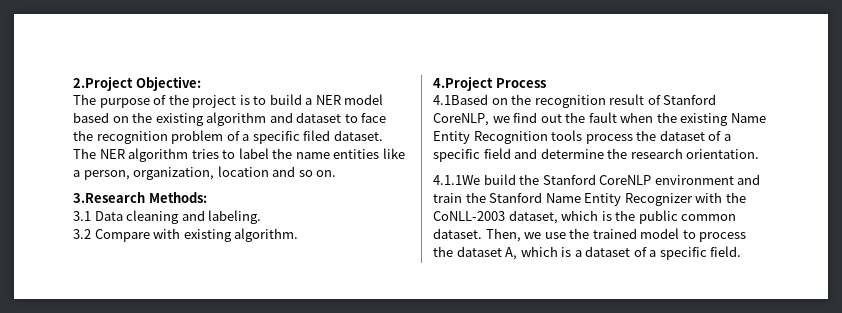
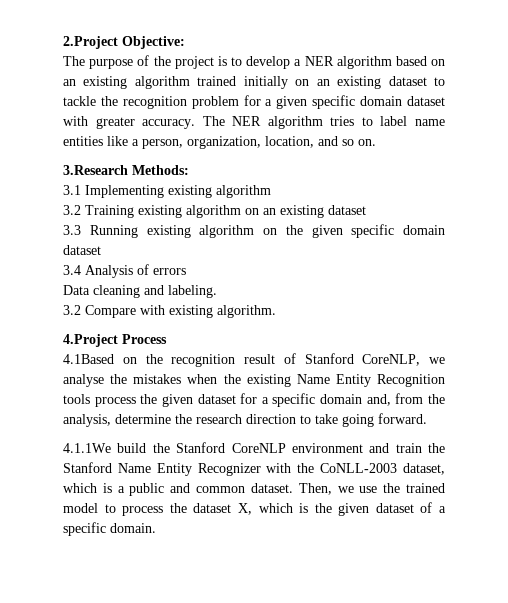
- The purpose of the project is to build a NER model based on the existing algorithm and dataset to face the recognition problem of a specific filed dataset.
+ The purpose of the project is to develop a NER algorithm based on an existing algorithm trained initially on an existing dataset to tackle the recognition problem for a given specific domain dataset with greater accuracy.
- The NER algorithm tries to label the name entities like a person, organization, location and so on.
+ The NER algorithm tries to label name entities like a person, organization, location, and so on.
- 3.1 Data cleaning and labeling.
+ 3.1 Implementing existing algorithm
+ 3.2 Training existing algorithm on an existing dataset
+ 3.3 Running existing algorithm on the given specific domain dataset
+ 3.4 Analysis of errors
+ Data cleaning and labeling.
- 4.1Based on the recognition result of Stanford CoreNLP, we find out the fault when the existing Name Entity Recognition tools process the dataset of a specific field and determine the research orientation.
+ 4.1Based on the recognition result of Stanford CoreNLP, we analyse the mistakes when the existing Name Entity Recognition tools process the given dataset for a specific domain and, from the analysis, determine the research direction to take going forward.
- 4.1.1We build the Stanford CoreNLP environment and train the Stanford Name Entity Recognizer with the CoNLL-2003 dataset, which is the public common dataset.
+ 4.1.1We build the Stanford CoreNLP environment and train the Stanford Name Entity Recognizer with the CoNLL-2003 dataset, which is a public and common dataset.
- Then, we use the trained model to process the dataset A, which is a dataset of a specific field.
+ Then, we use the trained model to process the dataset X, which is the given dataset of a specific domain.

